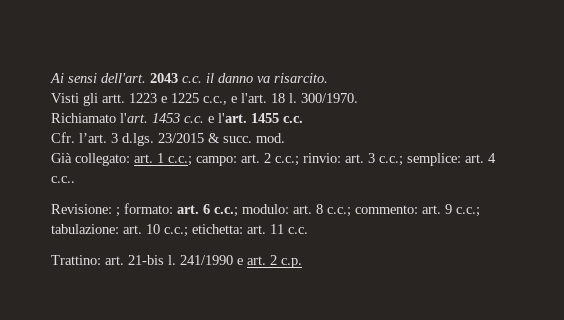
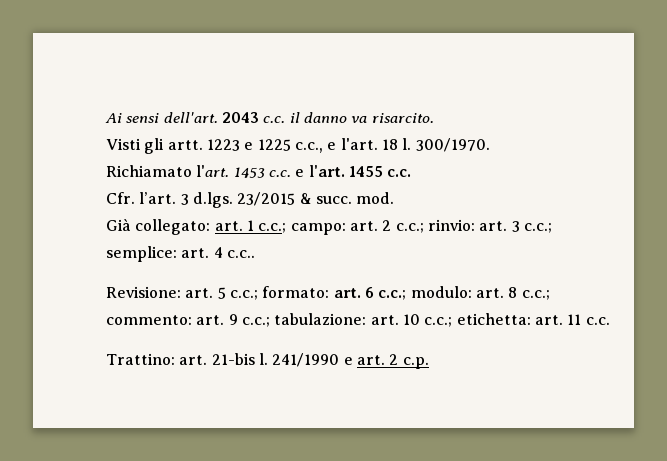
- Revisione: ; formato: art. 6 c.c.; modulo: art. 8 c.c.; commento: art. 9 c.c.; tabulazione: art. 10 c.c.; etichetta: art. 11 c.c.
+ Revisione: art. 5 c.c.; formato: art. 6 c.c.; modulo: art. 8 c.c.; commento: art. 9 c.c.; tabulazione: art. 10 c.c.; etichetta: art. 11 c.c.

